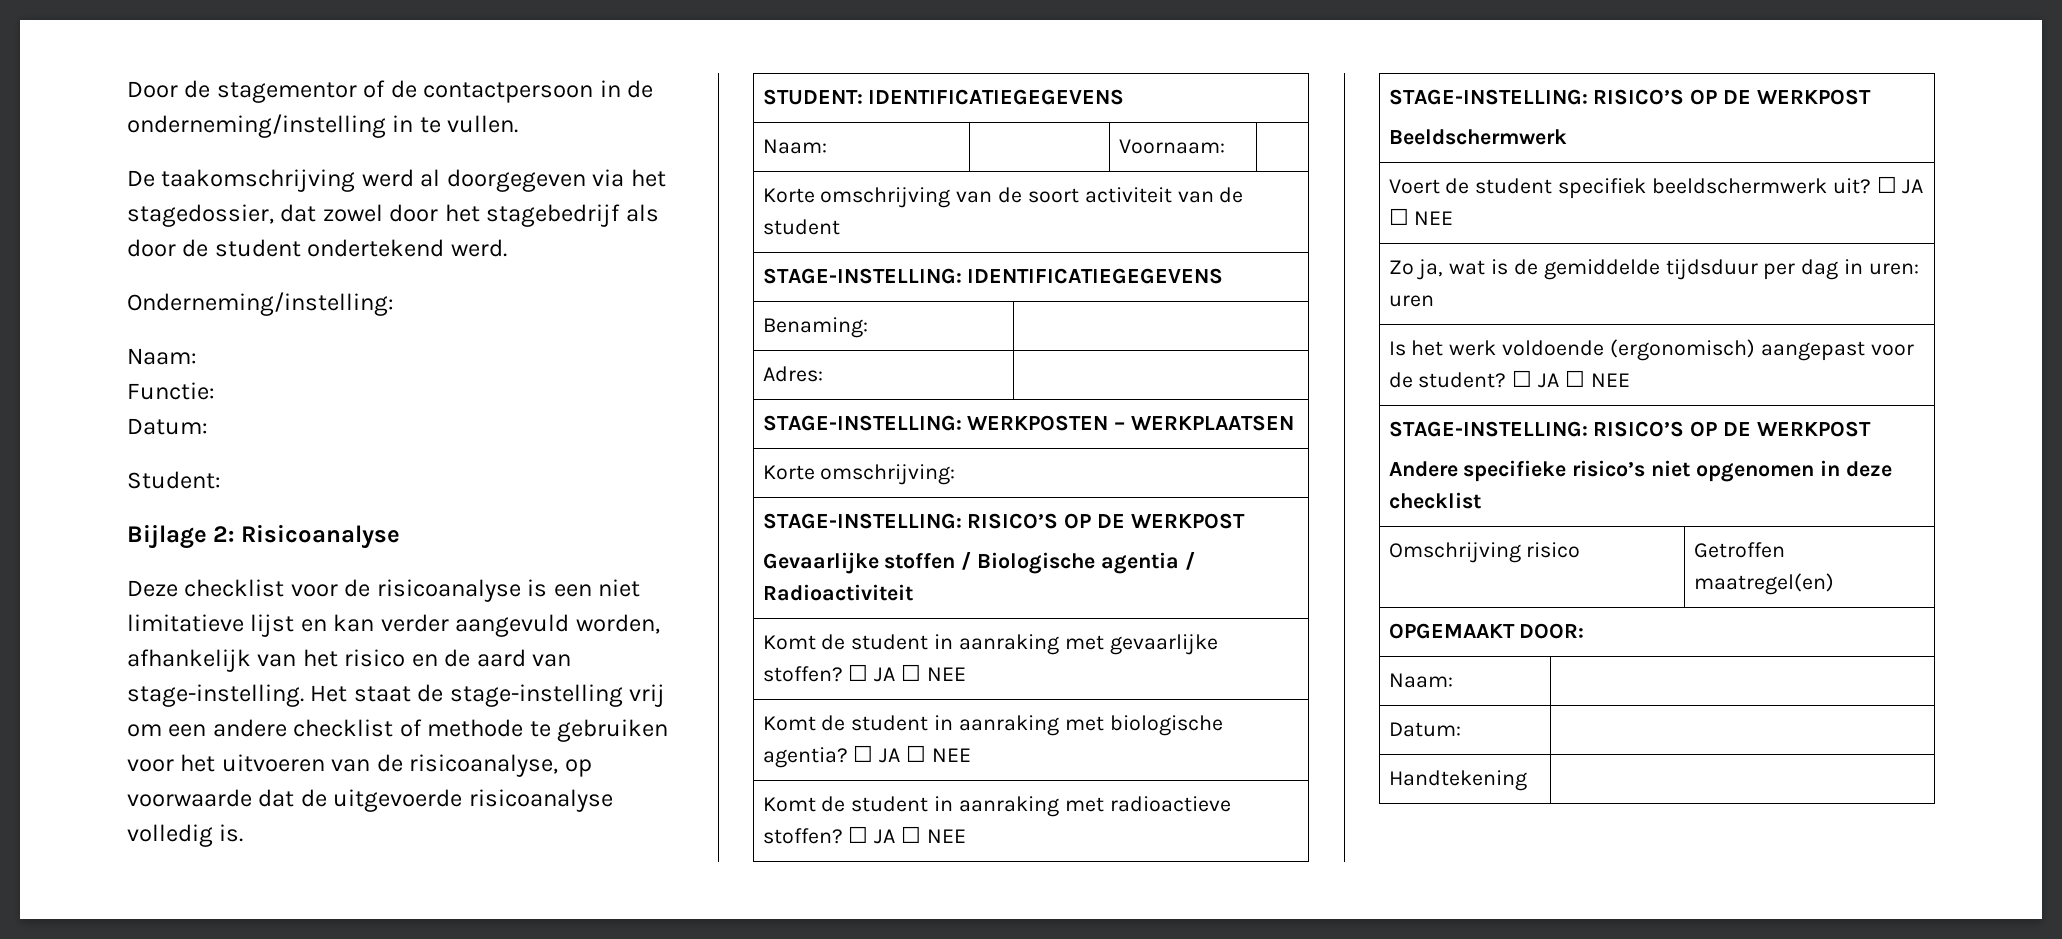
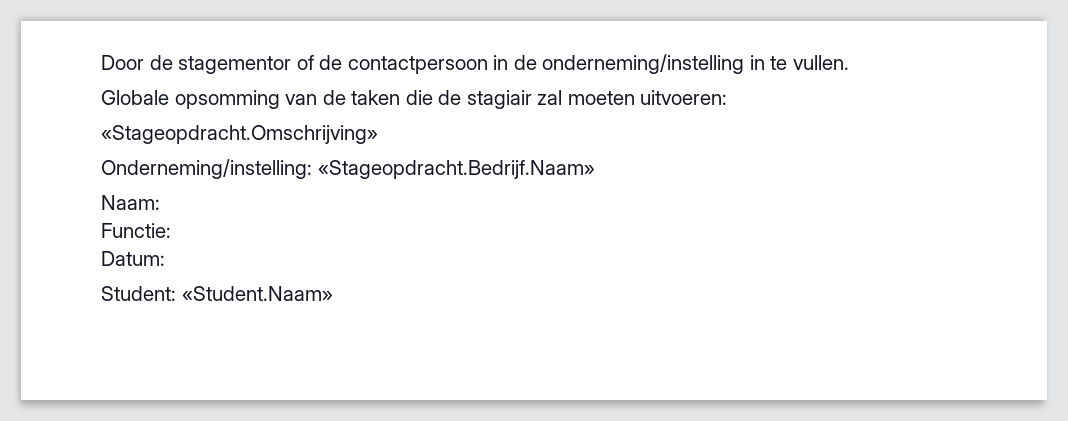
- De taakomschrijving werd al doorgegeven via het stagedossier, dat zowel door het stagebedrijf als door de student ondertekend werd.
+ Globale opsomming van de taken die de stagiair zal moeten uitvoeren:
+ «Stageopdracht.Omschrijving»
- Onderneming/instelling:
+ Onderneming/instelling: «Stageopdracht.Bedrijf.Naam»
- Student:
- Bijlage 2: Risicoanalyse
- Deze checklist voor de risicoanalyse is een niet limitatieve lijst en kan verder aangevuld worden, afhankelijk van het risico en de aard van stage-instelling. Het staat de stage-instelling vrij om een andere checklist of methode te gebruiken voor het uitvoeren van de risicoanalyse, op voorwaarde dat de uitgevoerde risicoanalyse volledig is.
- STUDENT: IDENTIFICATIEGEGEVENS
- Naam: | | Voornaam: |
- Korte omschrijving van de soort activiteit van de student
- STAGE-INSTELLING: IDENTIFICATIEGEGEVENS
- Benaming: |
- Adres: |
- STAGE-INSTELLING: WERKPOSTEN – WERKPLAATSEN
- Korte omschrijving:
- STAGE-INSTELLING: RISICO’S OP DE WERKPOST
- Gevaarlijke stoffen / Biologische agentia / Radioactiviteit
- Komt de student in aanraking met gevaarlijke stoffen? ☐ JA ☐ NEE
- Komt de student in aanraking met biologische agentia? ☐ JA ☐ NEE
- Komt de student in aanraking met radioactieve stoffen? ☐ JA ☐ NEE
- STAGE-INSTELLING: RISICO’S OP DE WERKPOST
- Beeldschermwerk
- Voert de student specifiek beeldschermwerk uit? ☐ JA ☐ NEE
- Zo ja, wat is de gemiddelde tijdsduur per dag in uren: uren
- Is het werk voldoende (ergonomisch) aangepast voor de student? ☐ JA ☐ NEE
- STAGE-INSTELLING: RISICO’S OP DE WERKPOST
- Andere specifieke risico’s niet opgenomen in deze checklist
- Omschrijving risico | Getroffen maatregel(en)
- OPGEMAAKT DOOR:
- Naam: |
- Datum: |
- Handtekening |
+ Student: «Student.Naam»

